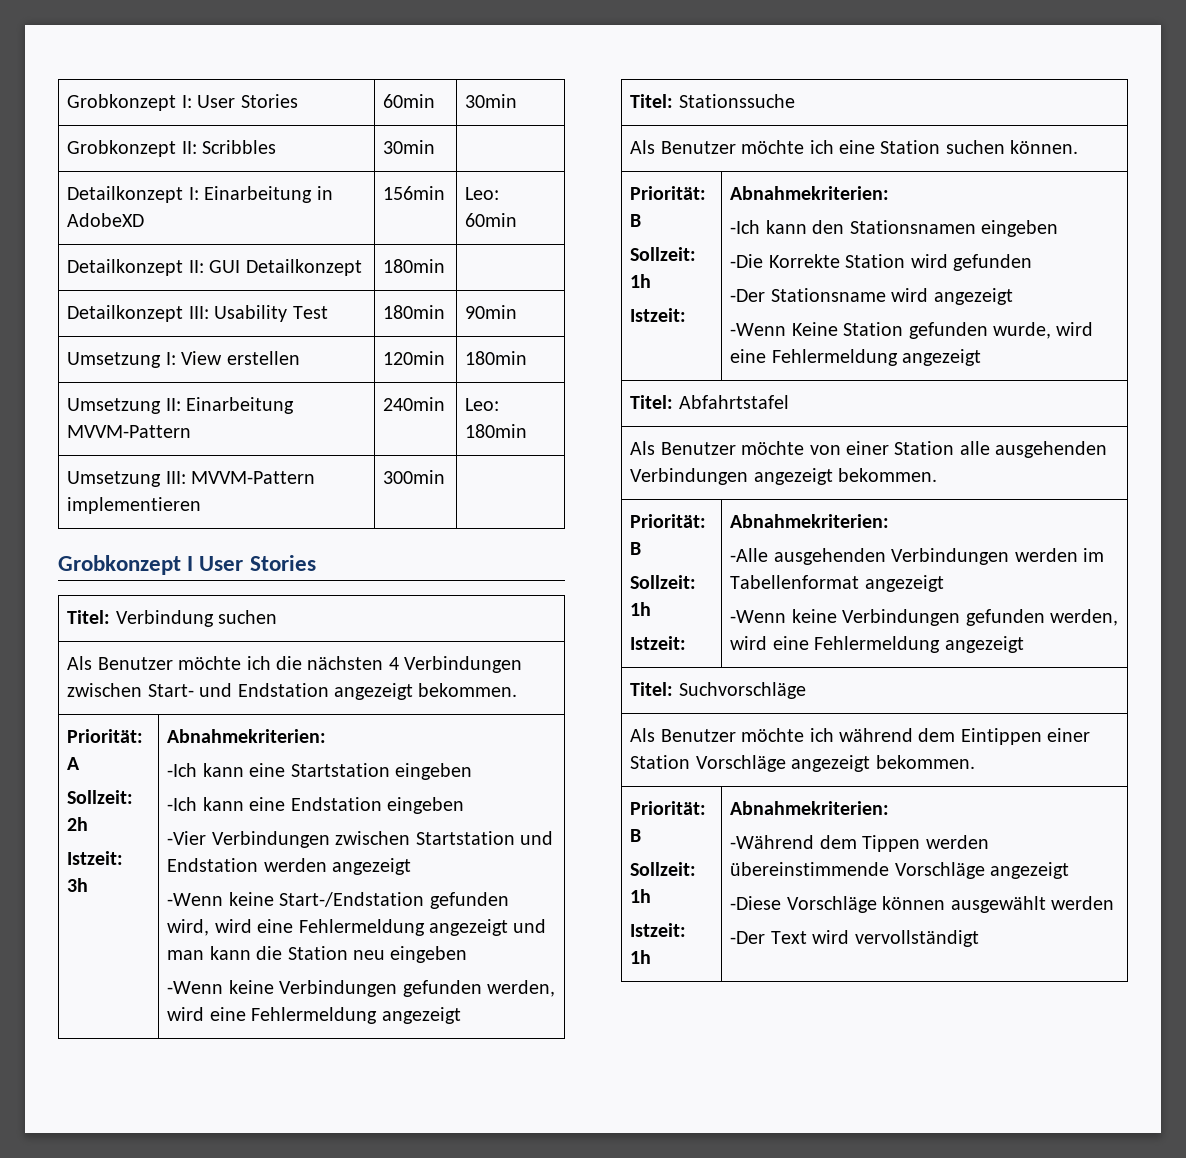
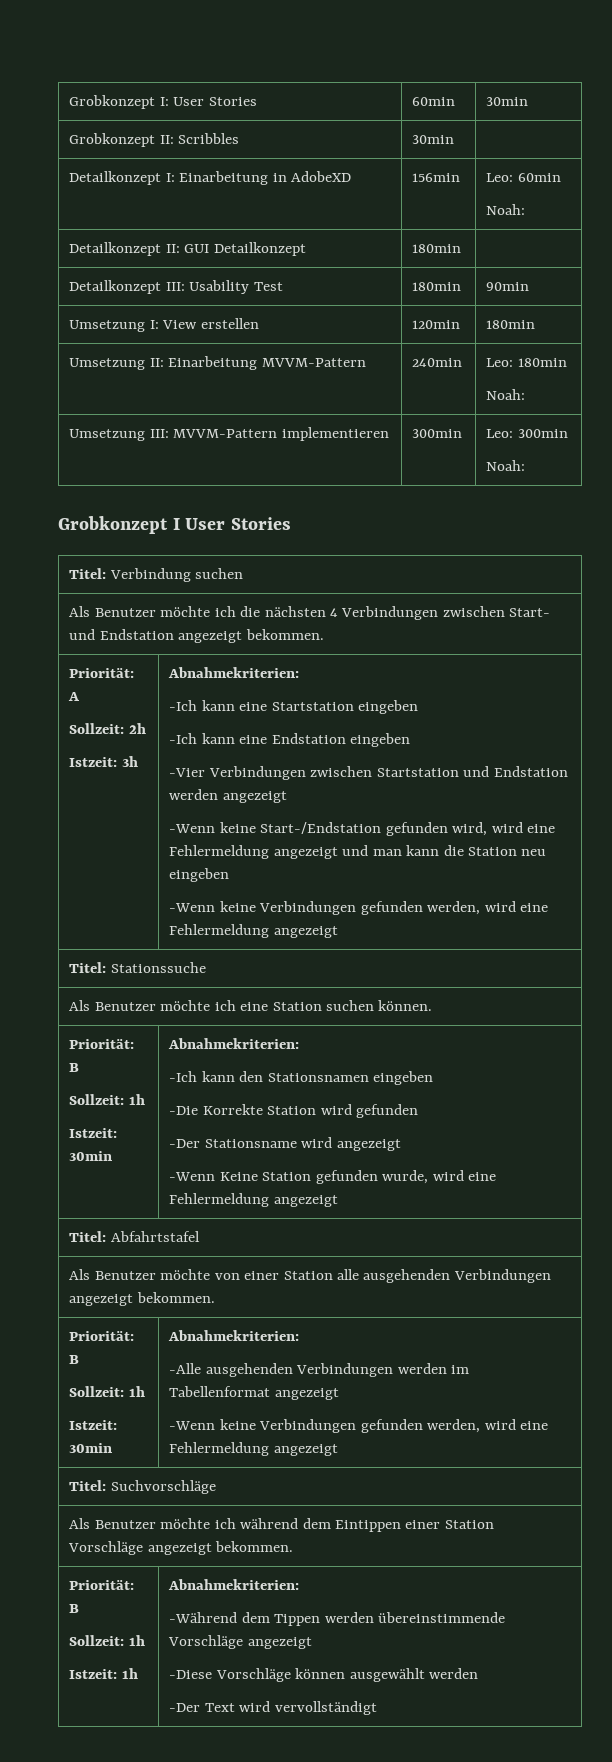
  Detailkonzept I: Einarbeitung in AdobeXD | 156min | Leo: 60min
+ Noah:
  Umsetzung II: Einarbeitung MVVM-Pattern | 240min | Leo: 180min
+ Noah:
- Umsetzung III: MVVM-Pattern implementieren | 300min |
+ Umsetzung III: MVVM-Pattern implementieren | 300min | Leo: 300min
+ Noah:
  Als Benutzer möchte ich eine Station suchen können.
  Priorität: B
  Sollzeit: 1h
- Istzeit: | Abnahmekriterien:
+ Istzeit: 30min | Abnahmekriterien:
  Als Benutzer möchte von einer Station alle ausgehenden Verbindungen angezeigt bekommen.
  Priorität: B
  Sollzeit: 1h
- Istzeit: | Abnahmekriterien:
+ Istzeit: 30min | Abnahmekriterien:

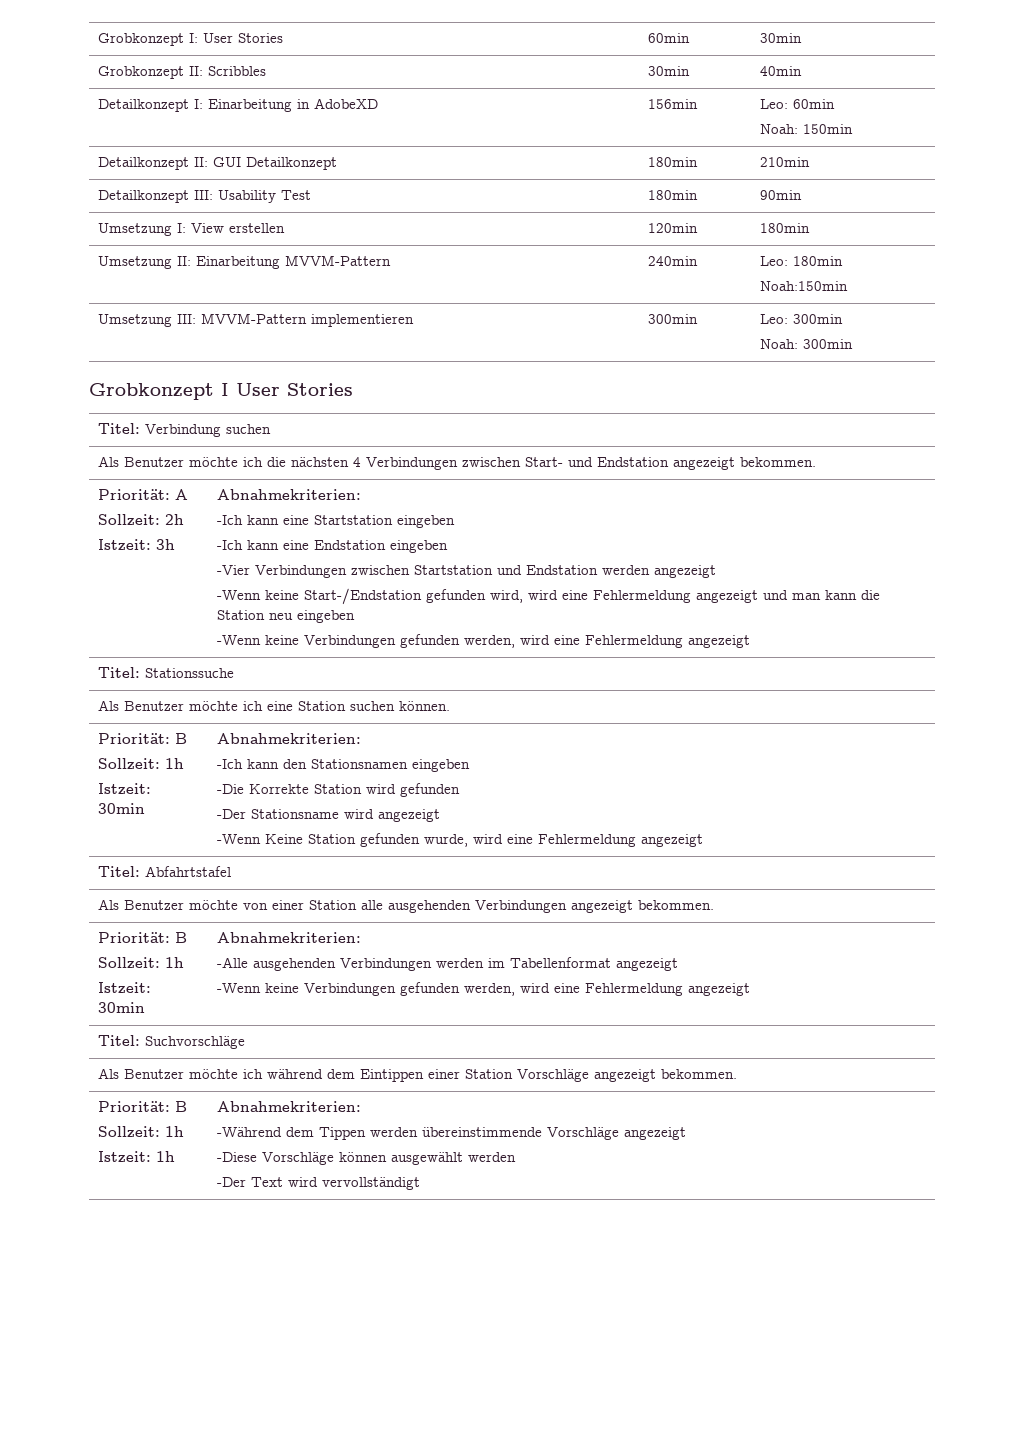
- Grobkonzept II: Scribbles | 30min |
+ Grobkonzept II: Scribbles | 30min | 40min
  Detailkonzept I: Einarbeitung in AdobeXD | 156min | Leo: 60min
- Noah:
+ Noah: 150min
- Detailkonzept II: GUI Detailkonzept | 180min |
+ Detailkonzept II: GUI Detailkonzept | 180min | 210min
  Umsetzung II: Einarbeitung MVVM-Pattern | 240min | Leo: 180min
- Noah:
+ Noah:150min
  Umsetzung III: MVVM-Pattern implementieren | 300min | Leo: 300min
- Noah:
+ Noah: 300min

